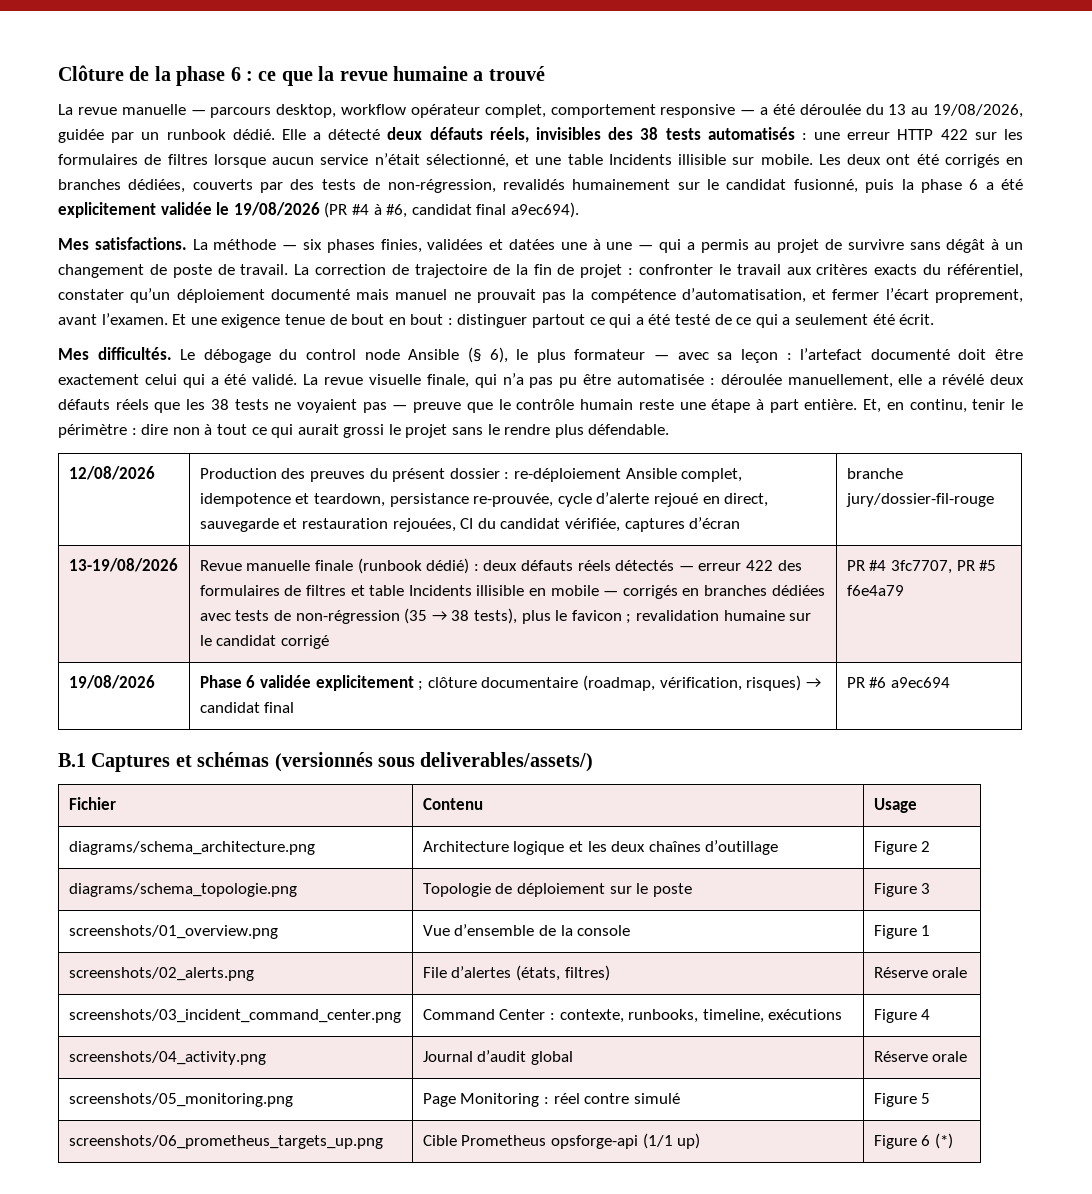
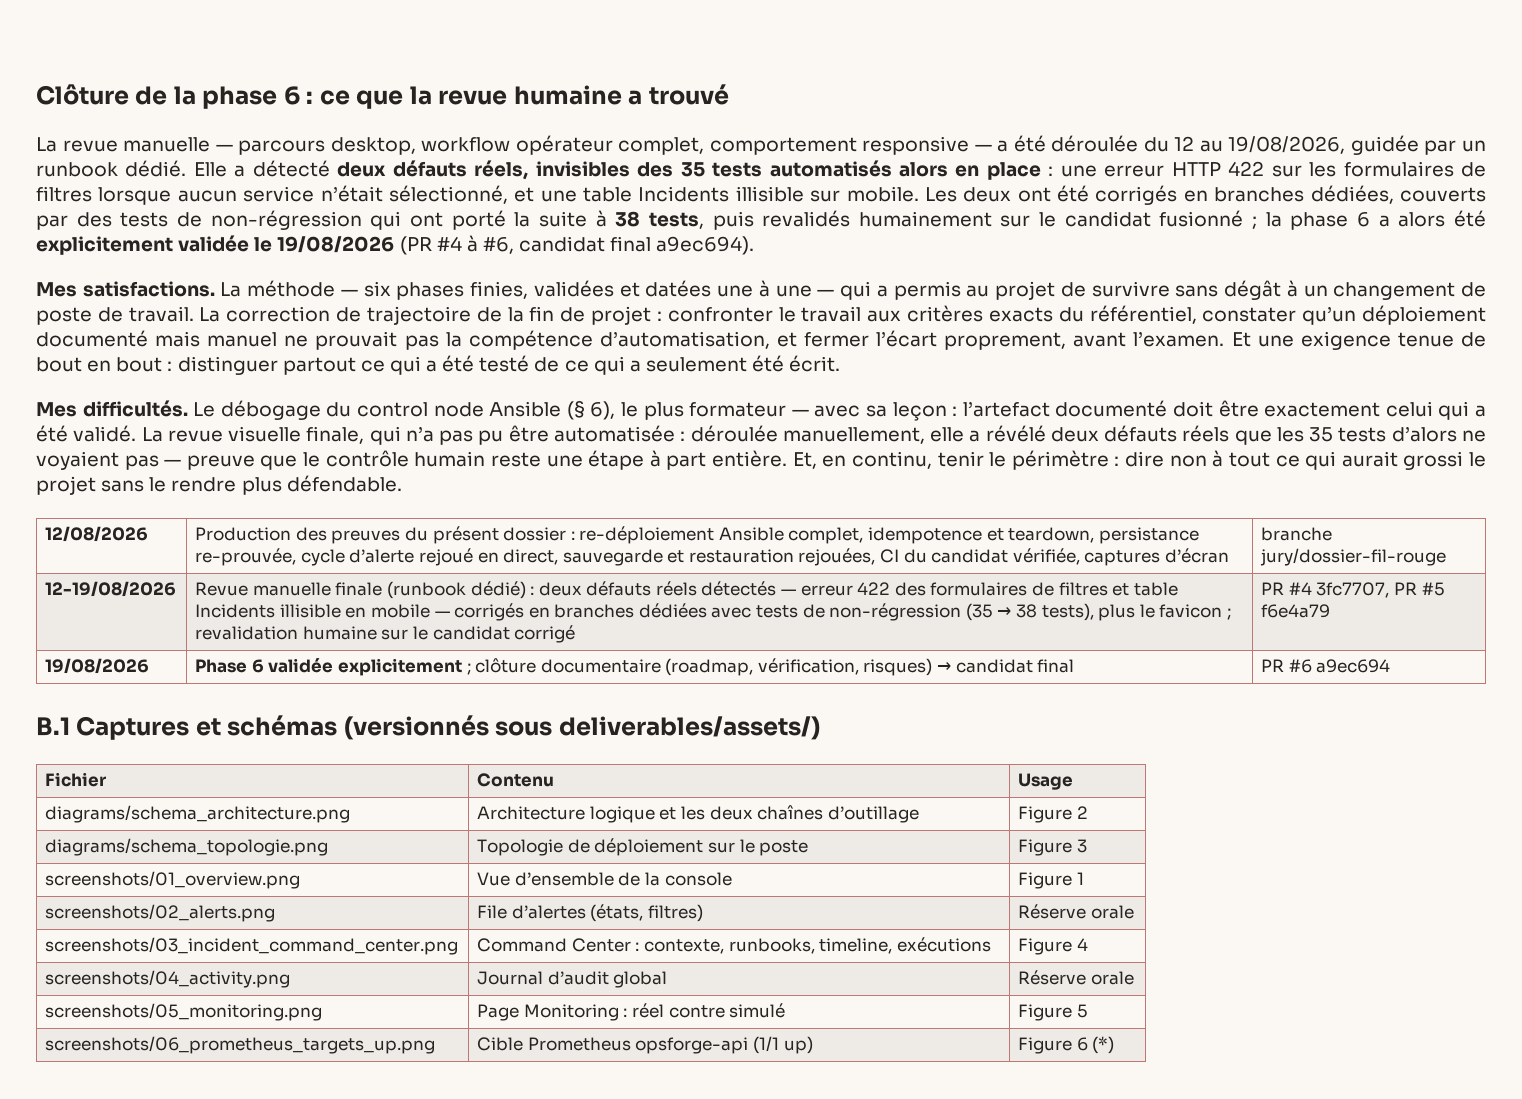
- La revue manuelle — parcours desktop, workflow opérateur complet, comportement responsive — a été déroulée du 13 au 19/08/2026, guidée par un runbook dédié.
+ La revue manuelle — parcours desktop, workflow opérateur complet, comportement responsive — a été déroulée du 12 au 19/08/2026, guidée par un runbook dédié.
- Elle a détecté deux défauts réels, invisibles des 38 tests automatisés : une erreur HTTP 422 sur les formulaires de filtres lorsque aucun service n’était sélectionné, et une table Incidents illisible sur mobile.
+ Elle a détecté deux défauts réels, invisibles des 35 tests automatisés alors en place : une erreur HTTP 422 sur les formulaires de filtres lorsque aucun service n’était sélectionné, et une table Incidents illisible sur mobile.
- Les deux ont été corrigés en branches dédiées, couverts par des tests de non-régression, revalidés humainement sur le candidat fusionné, puis la phase 6 a été explicitement validée le 19/08/2026 (PR #4 à #6, candidat final a9ec694).
+ Les deux ont été corrigés en branches dédiées, couverts par des tests de non-régression qui ont porté la suite à 38 tests, puis revalidés humainement sur le candidat fusionné ; la phase 6 a alors été explicitement validée le 19/08/2026 (PR #4 à #6, candidat final a9ec694).
- La revue visuelle finale, qui n’a pas pu être automatisée : déroulée manuellement, elle a révélé deux défauts réels que les 38 tests ne voyaient pas — preuve que le contrôle humain reste une étape à part entière.
+ La revue visuelle finale, qui n’a pas pu être automatisée : déroulée manuellement, elle a révélé deux défauts réels que les 35 tests d’alors ne voyaient pas — preuve que le contrôle humain reste une étape à part entière.
- 13-19/08/2026
+ 12-19/08/2026

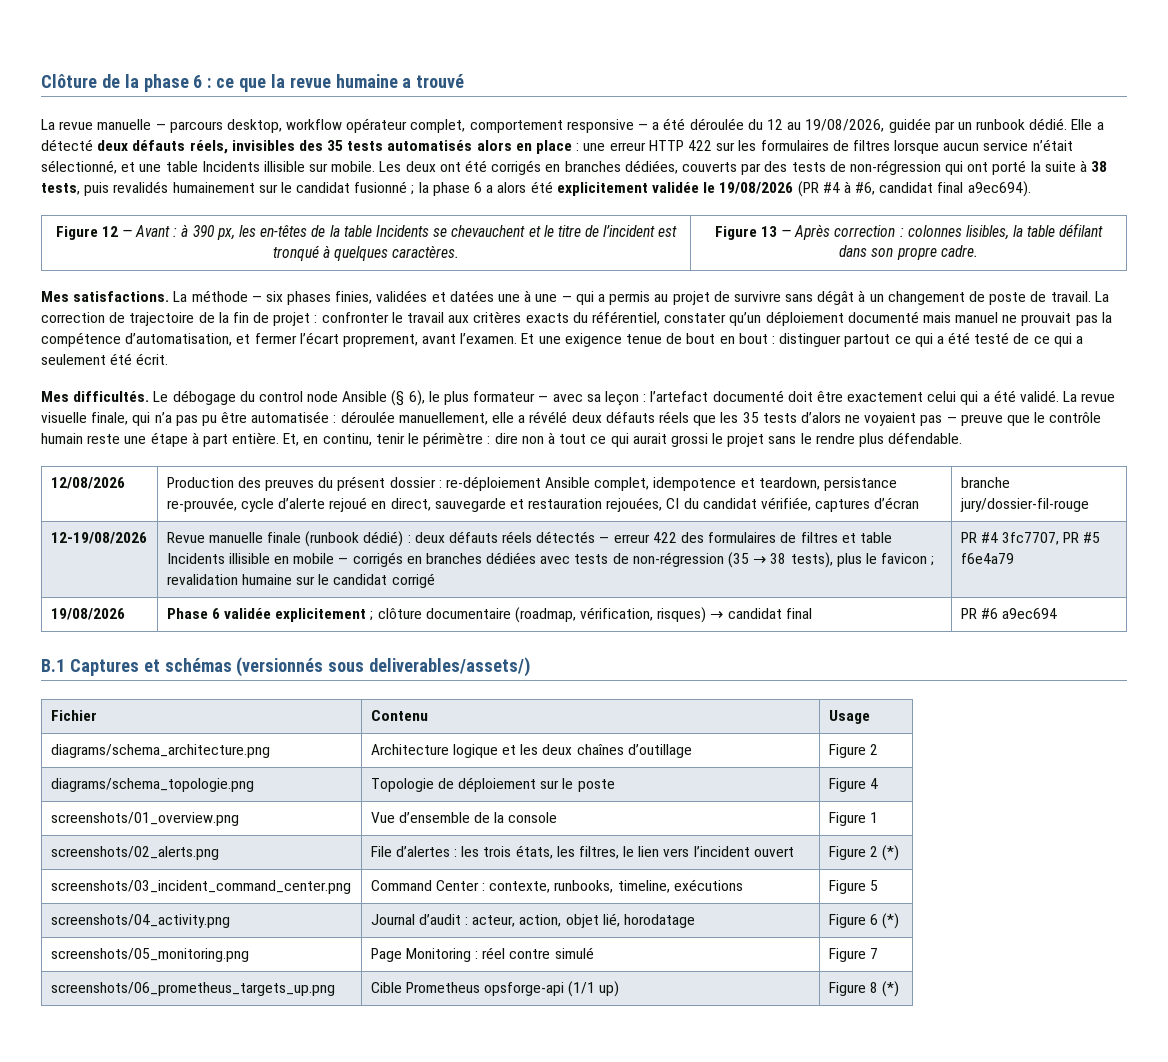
+ Figure 12 — Avant : à 390 px, les en-têtes de la table Incidents se chevauchent et le titre de l’incident est tronqué à quelques caractères. | Figure 13 — Après correction : colonnes lisibles, la table défilant dans son propre cadre.
- diagrams/schema_topologie.png | Topologie de déploiement sur le poste | Figure 3
+ diagrams/schema_topologie.png | Topologie de déploiement sur le poste | Figure 4
- screenshots/02_alerts.png | File d’alertes (états, filtres) | Réserve orale
+ screenshots/02_alerts.png | File d’alertes : les trois états, les filtres, le lien vers l’incident ouvert | Figure 2 (*)
- screenshots/03_incident_command_center.png | Command Center : contexte, runbooks, timeline, exécutions | Figure 4
+ screenshots/03_incident_command_center.png | Command Center : contexte, runbooks, timeline, exécutions | Figure 5
- screenshots/04_activity.png | Journal d’audit global | Réserve orale
+ screenshots/04_activity.png | Journal d’audit : acteur, action, objet lié, horodatage | Figure 6 (*)
- screenshots/05_monitoring.png | Page Monitoring : réel contre simulé | Figure 5
+ screenshots/05_monitoring.png | Page Monitoring : réel contre simulé | Figure 7
- screenshots/06_prometheus_targets_up.png | Cible Prometheus opsforge-api (1/1 up) | Figure 6 (*)
+ screenshots/06_prometheus_targets_up.png | Cible Prometheus opsforge-api (1/1 up) | Figure 8 (*)

